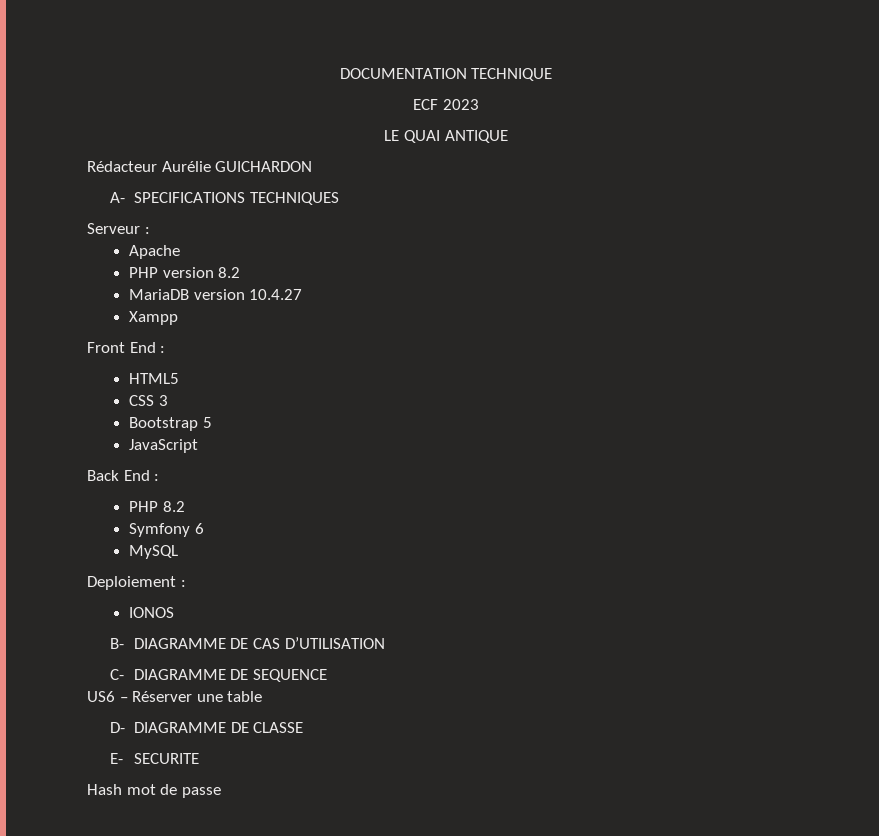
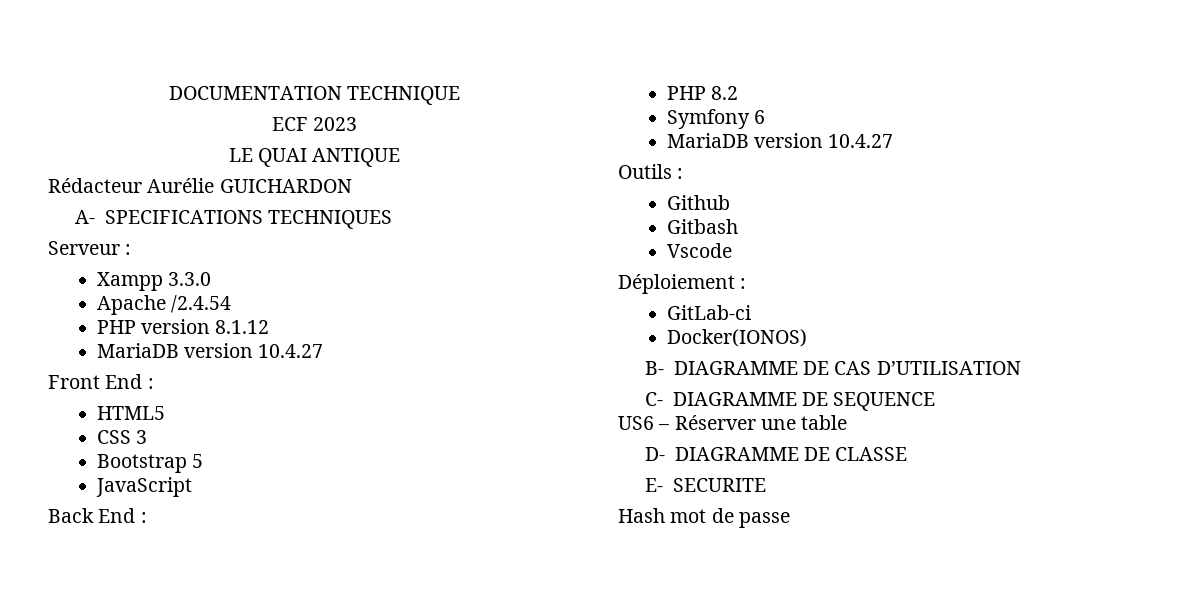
+ Xampp 3.3.0
- Apache
+ Apache /2.4.54
- PHP version 8.2
+ PHP version 8.1.12
  MariaDB version 10.4.27
- Xampp
  Symfony 6
- MySQL
- Deploiement :
- IONOS
+ MariaDB version 10.4.27
+ Outils :
+ Github
+ Gitbash
+ Vscode
+ Déploiement :
+ GitLab-ci
+ Docker(IONOS)

